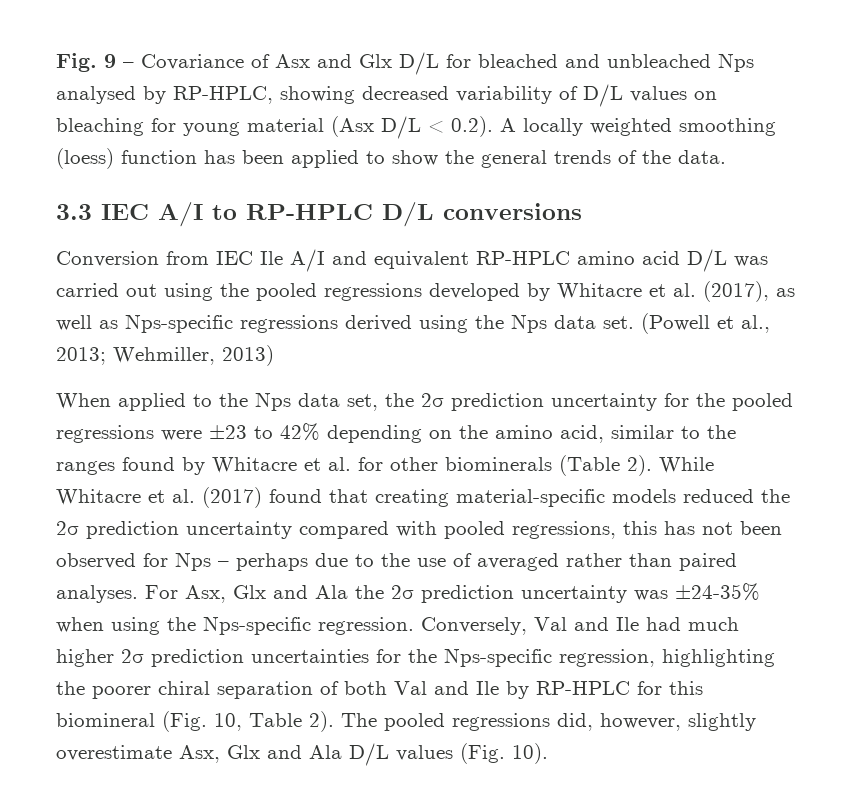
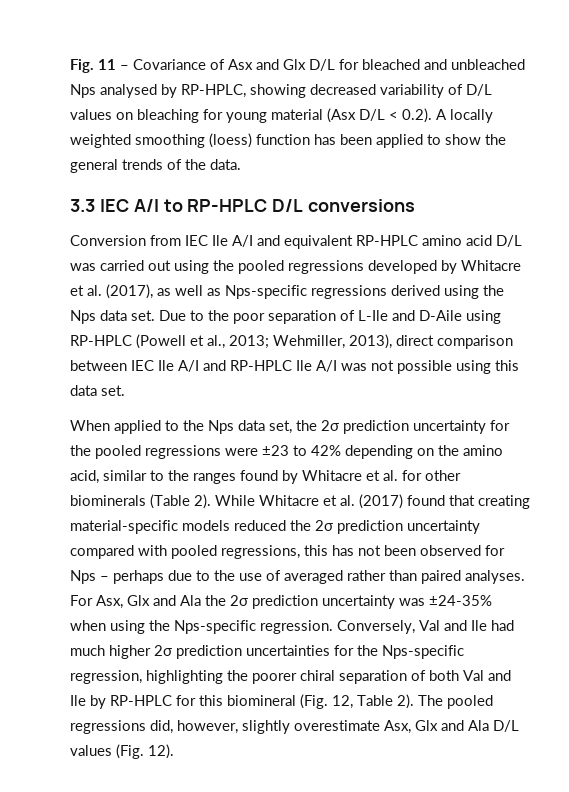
- Fig. 9 – Covariance of Asx and Glx D/L for bleached and unbleached Nps analysed by RP-HPLC, showing decreased variability of D/L values on bleaching for young material (Asx D/L < 0.2). A locally weighted smoothing (loess) function has been applied to show the general trends of the data.
+ Fig. 11 – Covariance of Asx and Glx D/L for bleached and unbleached Nps analysed by RP-HPLC, showing decreased variability of D/L values on bleaching for young material (Asx D/L < 0.2). A locally weighted smoothing (loess) function has been applied to show the general trends of the data.
- (Powell et al., 2013; Wehmiller, 2013)
+ Due to the poor separation of L-Ile and D-Aile using RP-HPLC (Powell et al., 2013; Wehmiller, 2013), direct comparison between IEC Ile A/I and RP-HPLC Ile A/I was not possible using this data set.
- Conversely, Val and Ile had much higher 2σ prediction uncertainties for the Nps-specific regression, highlighting the poorer chiral separation of both Val and Ile by RP-HPLC for this biomineral (Fig. 10, Table 2).
+ Conversely, Val and Ile had much higher 2σ prediction uncertainties for the Nps-specific regression, highlighting the poorer chiral separation of both Val and Ile by RP-HPLC for this biomineral (Fig. 12, Table 2).
- The pooled regressions did, however, slightly overestimate Asx, Glx and Ala D/L values (Fig. 10).
+ The pooled regressions did, however, slightly overestimate Asx, Glx and Ala D/L values (Fig. 12).

